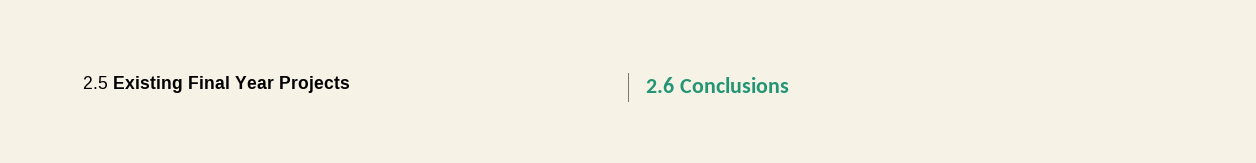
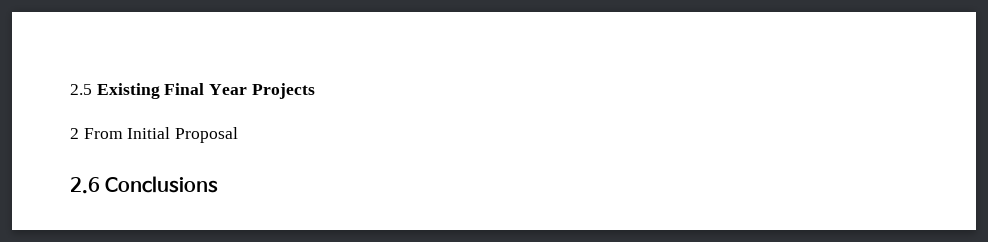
+ 2 From Initial Proposal

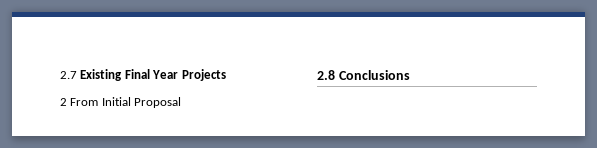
- 2.5 Existing Final Year Projects
+ 2.7 Existing Final Year Projects
- 2.6 Conclusions
+ 2.8 Conclusions

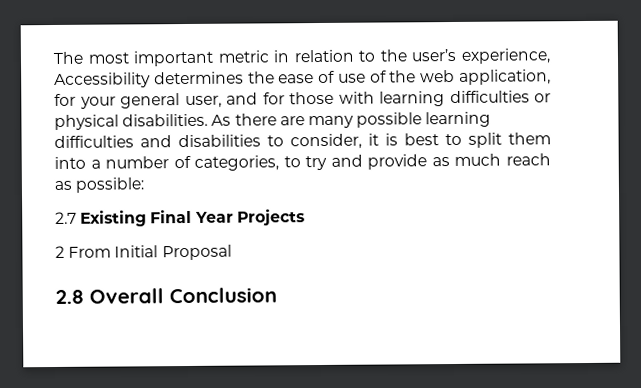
+ The most important metric in relation to the user’s experience, Accessibility determines the ease of use of the web application, for your general user, and for those with learning difficulties or physical disabilities. As there are many possible learning difficulties and disabilities to consider, it is best to split them into a number of categories, to try and provide as much reach as possible:
- 2.8 Conclusions
+ 2.8 Overall Conclusion

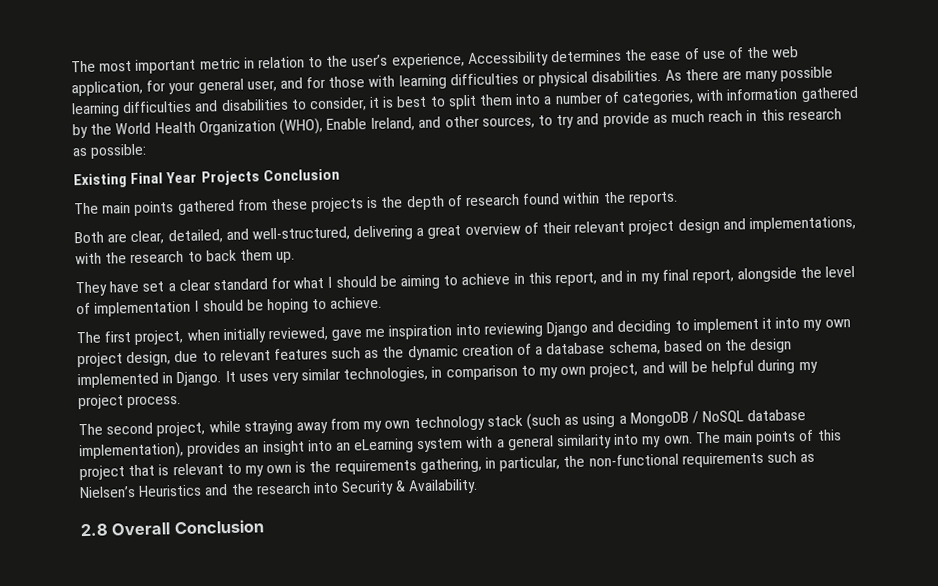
- As there are many possible learning difficulties and disabilities to consider, it is best to split them into a number of categories, to try and provide as much reach as possible:
+ As there are many possible learning difficulties and disabilities to consider, it is best to split them into a number of categories, with information gathered by the World Health Organization (WHO), Enable Ireland, and other sources, to try and provide as much reach in this research as possible:
- 2.7 Existing Final Year Projects
- 2 From Initial Proposal
+ Existing Final Year Projects Conclusion
+ The main points gathered from these projects is the depth of research found within the reports.
+ Both are clear, detailed, and well-structured, delivering a great overview of their relevant project design and implementations, with the research to back them up.
+ They have set a clear standard for what I should be aiming to achieve in this report, and in my final report, alongside the level of implementation I should be hoping to achieve.
+ The first project, when initially reviewed, gave me inspiration into reviewing Django and deciding to implement it into my own project design, due to relevant features such as the dynamic creation of a database schema, based on the design implemented in Django. It uses very similar technologies, in comparison to my own project, and will be helpful during my project process.
+ The second project, while straying away from my own technology stack (such as using a MongoDB / NoSQL database implementation), provides an insight into an eLearning system with a general similarity into my own. The main points of this project that is relevant to my own is the requirements gathering, in particular, the non-functional requirements such as Nielsen’s Heuristics and the research into Security & Availability.

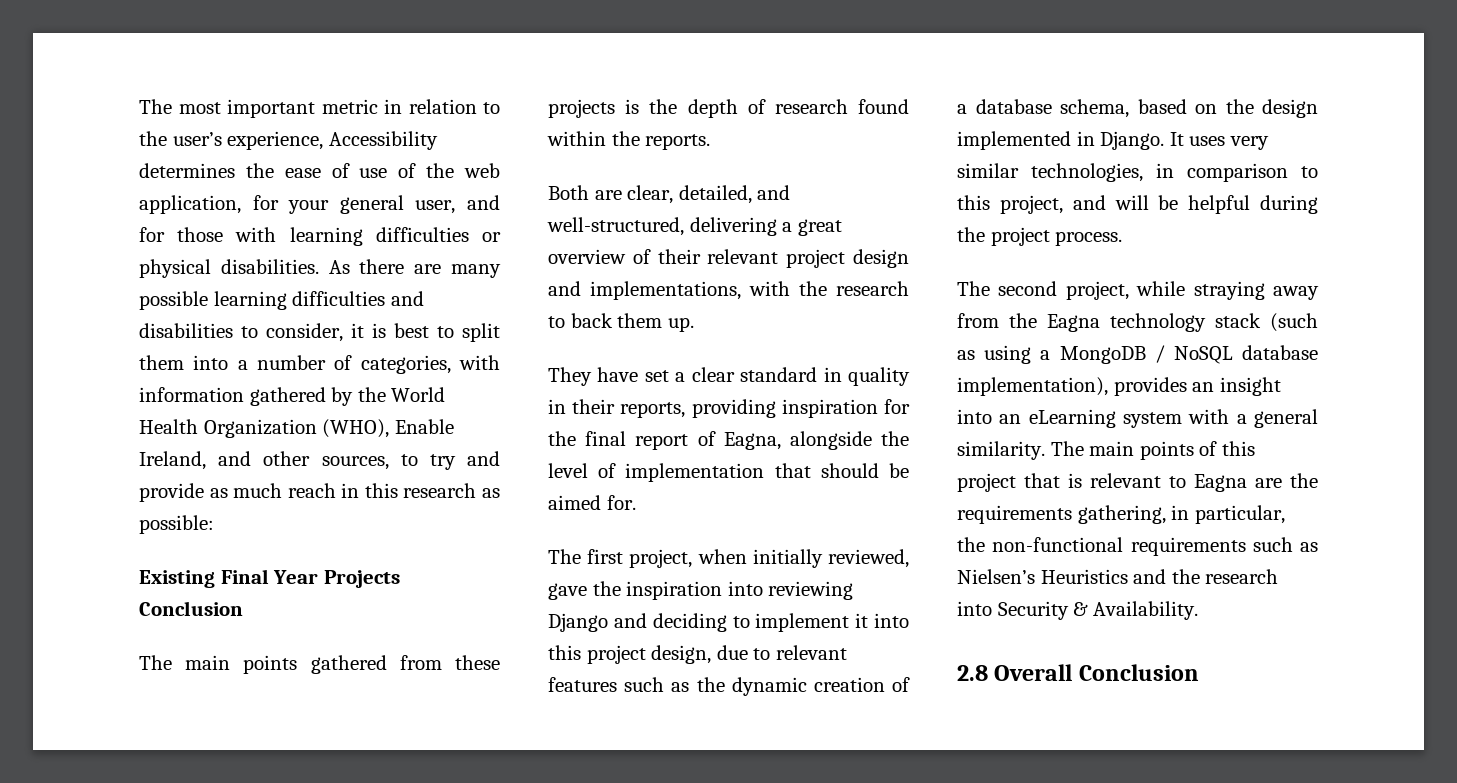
- They have set a clear standard for what I should be aiming to achieve in this report, and in my final report, alongside the level of implementation I should be hoping to achieve.
+ They have set a clear standard in quality in their reports, providing inspiration for the final report of Eagna, alongside the level of implementation that should be aimed for.
- The first project, when initially reviewed, gave me inspiration into reviewing Django and deciding to implement it into my own project design, due to relevant features such as the dynamic creation of a database schema, based on the design implemented in Django.
+ The first project, when initially reviewed, gave the inspiration into reviewing Django and deciding to implement it into this project design, due to relevant features such as the dynamic creation of a database schema, based on the design implemented in Django.
- It uses very similar technologies, in comparison to my own project, and will be helpful during my project process.
+ It uses very similar technologies, in comparison to this project, and will be helpful during the project process.
- The second project, while straying away from my own technology stack (such as using a MongoDB / NoSQL database implementation), provides an insight into an eLearning system with a general similarity into my own.
+ The second project, while straying away from the Eagna technology stack (such as using a MongoDB / NoSQL database implementation), provides an insight into an eLearning system with a general similarity.
- The main points of this project that is relevant to my own is the requirements gathering, in particular, the non-functional requirements such as Nielsen’s Heuristics and the research into Security & Availability.
+ The main points of this project that is relevant to Eagna are the requirements gathering, in particular, the non-functional requirements such as Nielsen’s Heuristics and the research into Security & Availability.

